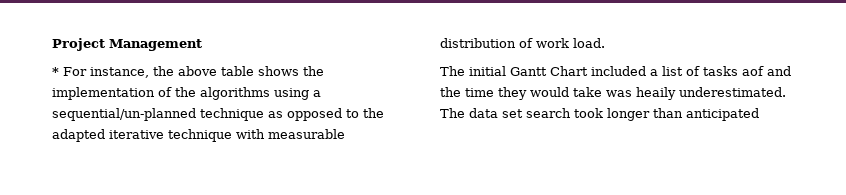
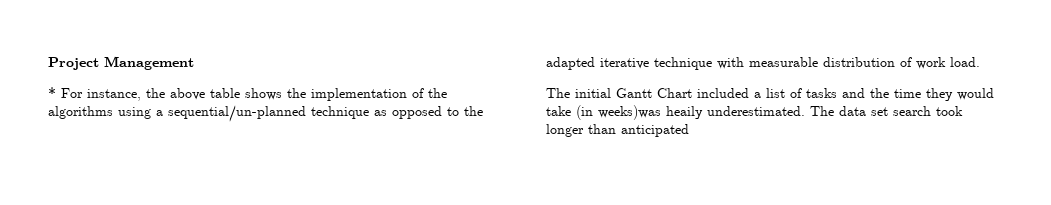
- The initial Gantt Chart included a list of tasks aof and the time they would take was heaily underestimated.
+ The initial Gantt Chart included a list of tasks and the time they would take (in weeks)was heaily underestimated.

